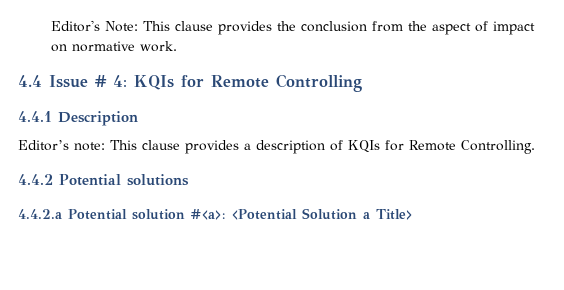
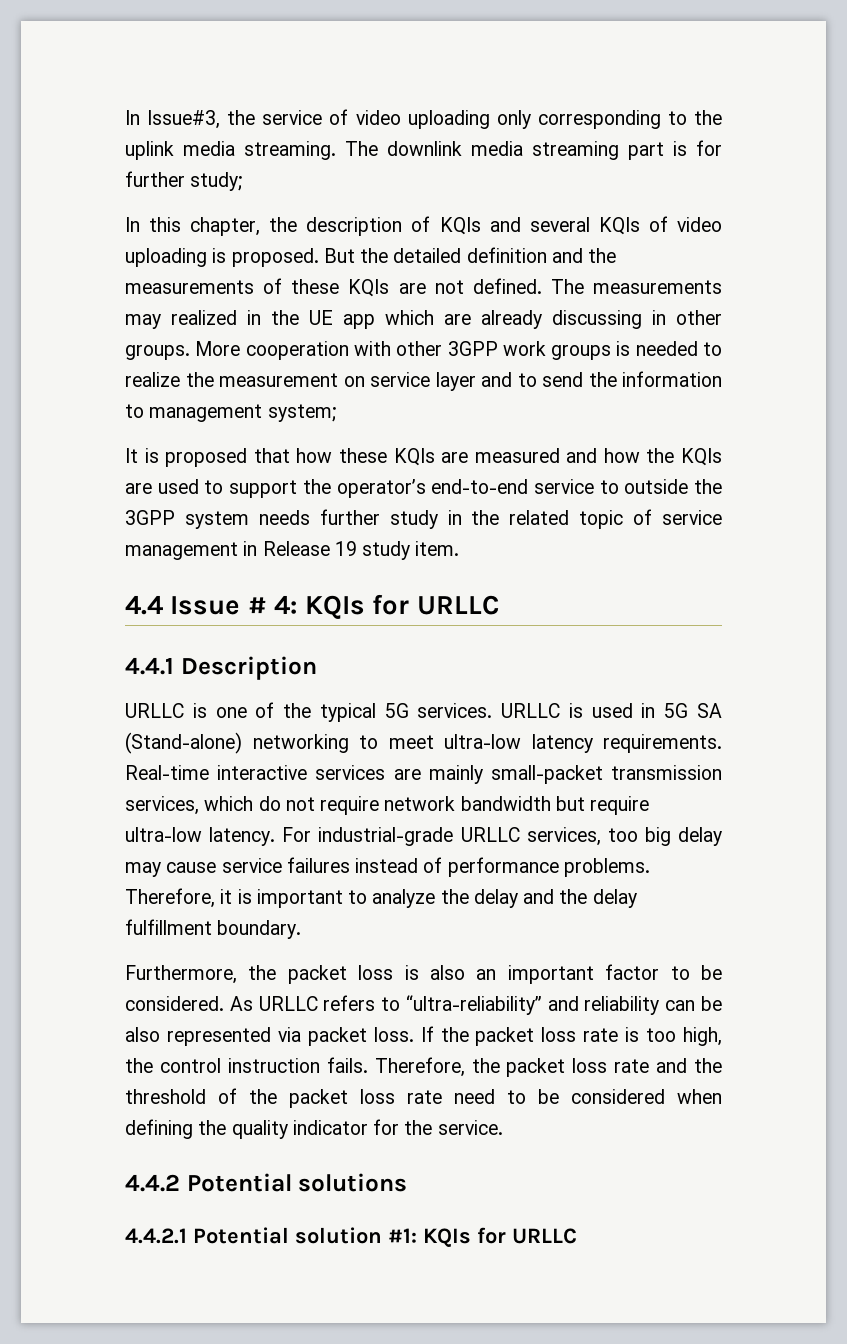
- Editor's Note: This clause provides the conclusion from the aspect of impact on normative work.
+ In Issue#3, the service of video uploading only corresponding to the uplink media streaming. The downlink media streaming part is for further study;
+ In this chapter, the description of KQIs and several KQIs of video uploading is proposed. But the detailed definition and the measurements of these KQIs are not defined. The measurements may realized in the UE app which are already discussing in other groups. More cooperation with other 3GPP work groups is needed to realize the measurement on service layer and to send the information to management system;
+ It is proposed that how these KQIs are measured and how the KQIs are used to support the operator’s end-to-end service to outside the 3GPP system needs further study in the related topic of service management in Release 19 study item.
- 4.4 Issue # 4: KQIs for Remote Controlling
+ 4.4 Issue # 4: KQIs for URLLC
- Editor’s note: This clause provides a description of KQIs for Remote Controlling.
+ URLLC is one of the typical 5G services. URLLC is used in 5G SA (Stand-alone) networking to meet ultra-low latency requirements. Real-time interactive services are mainly small-packet transmission services, which do not require network bandwidth but require ultra-low latency. For industrial-grade URLLC services, too big delay may cause service failures instead of performance problems. Therefore, it is important to analyze the delay and the delay fulfillment boundary.
+ Furthermore, the packet loss is also an important factor to be considered. As URLLC refers to “ultra-reliability” and reliability can be also represented via packet loss. If the packet loss rate is too high, the control instruction fails. Therefore, the packet loss rate and the threshold of the packet loss rate need to be considered when defining the quality indicator for the service.
- 4.4.2.a Potential solution #<a>: <Potential Solution a Title>
+ 4.4.2.1 Potential solution #1: KQIs for URLLC

